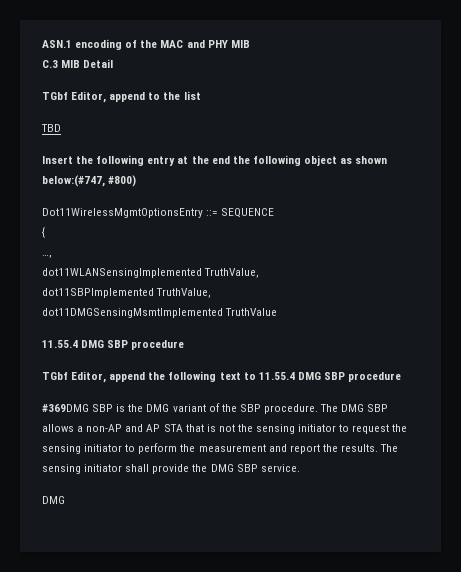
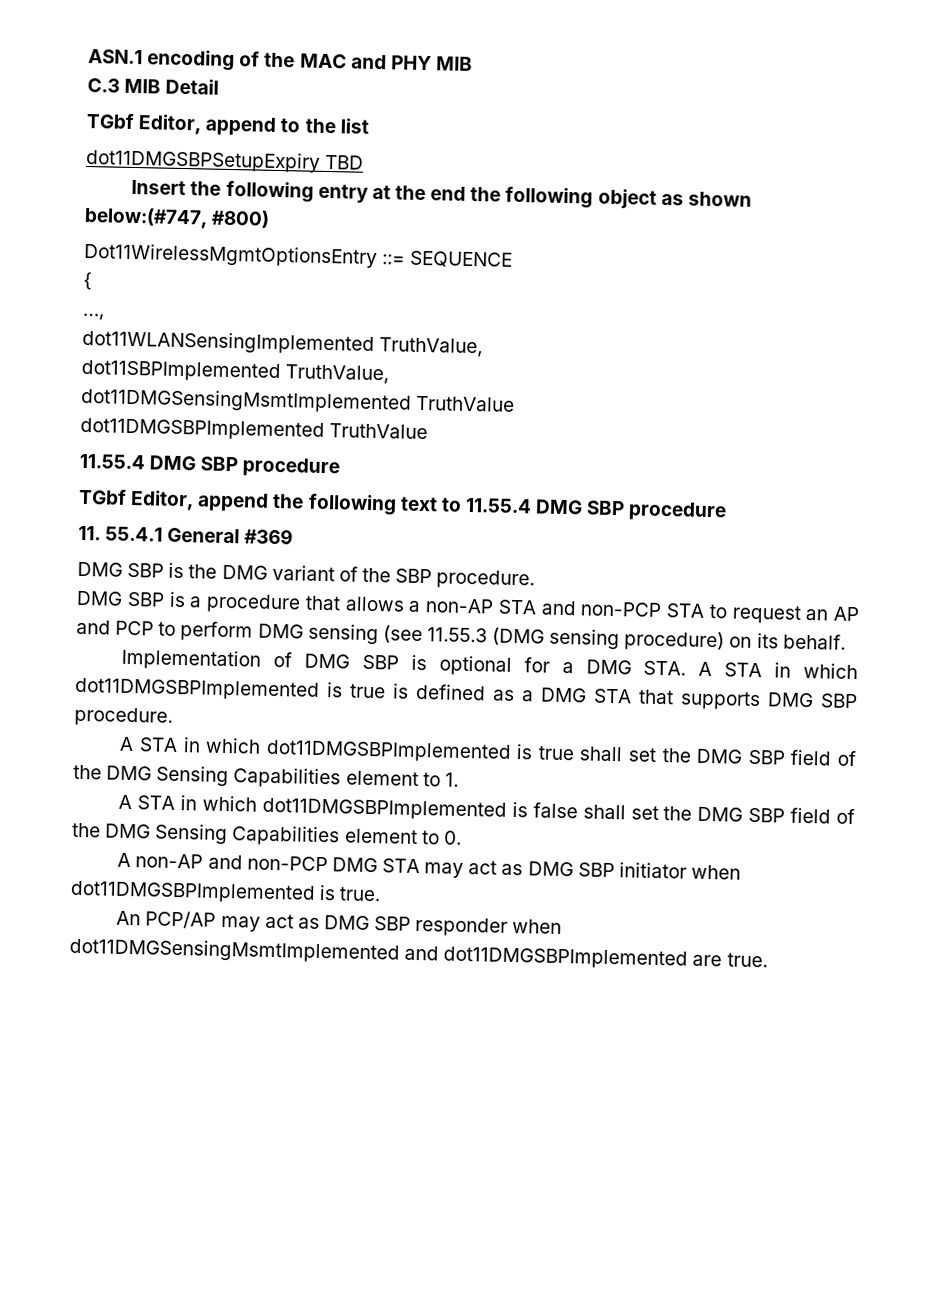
- TBD
+ dot11DMGSBPSetupExpiry TBD
+ dot11DMGSBPImplemented TruthValue
- #369DMG SBP is the DMG variant of the SBP procedure. The DMG SBP allows a non-AP and AP STA that is not the sensing initiator to request the sensing initiator to perform the measurement and report the results. The sensing initiator shall provide the DMG SBP service.
- DMG
+ 11. 55.4.1 General #369
+ DMG SBP is the DMG variant of the SBP procedure.
+ DMG SBP is a procedure that allows a non-AP STA and non-PCP STA to request an AP and PCP to perform DMG sensing (see 11.55.3 (DMG sensing procedure) on its behalf.
+ Implementation of DMG SBP is optional for a DMG STA. A STA in which dot11DMGSBPImplemented is true is defined as a DMG STA that supports DMG SBP procedure.
+ A STA in which dot11DMGSBPImplemented is true shall set the DMG SBP field of the DMG Sensing Capabilities element to 1.
+ A STA in which dot11DMGSBPImplemented is false shall set the DMG SBP field of the DMG Sensing Capabilities element to 0.
+ A non-AP and non-PCP DMG STA may act as DMG SBP initiator when dot11DMGSBPImplemented is true.
+ An PCP/AP may act as DMG SBP responder when dot11DMGSensingMsmtImplemented and dot11DMGSBPImplemented are true.

